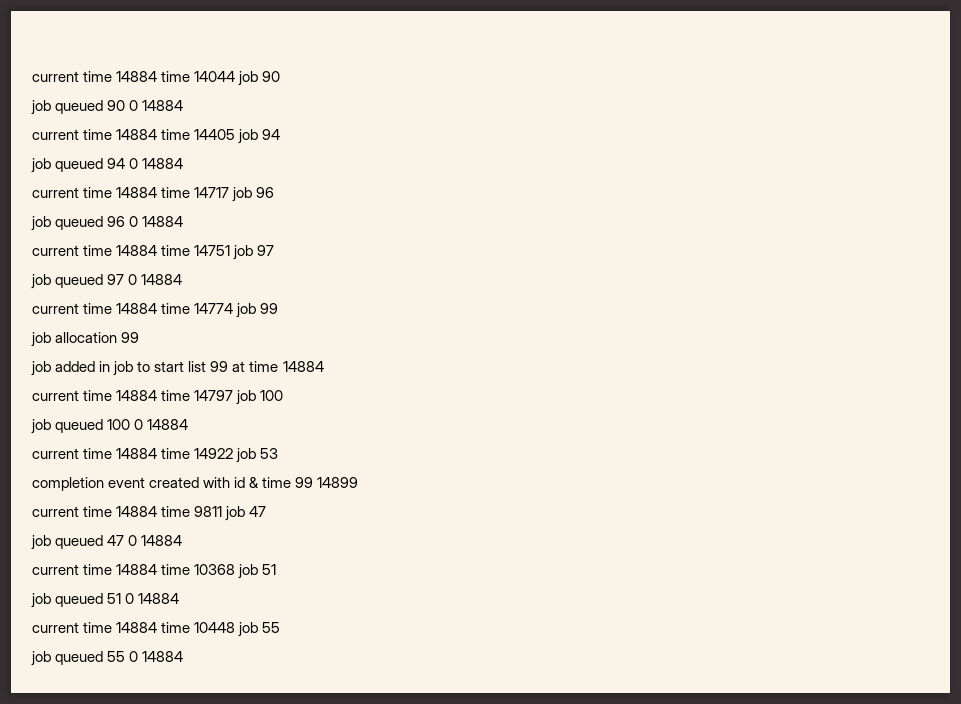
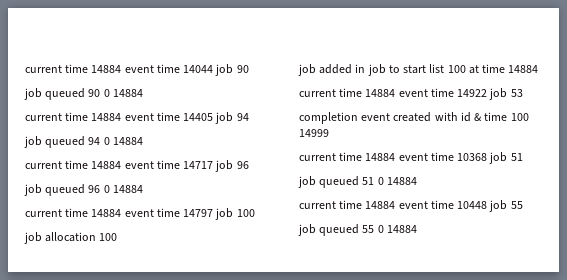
- current time 14884 time 14044 job 90
+ current time 14884 event time 14044 job 90
- current time 14884 time 14405 job 94
+ current time 14884 event time 14405 job 94
- current time 14884 time 14717 job 96
+ current time 14884 event time 14717 job 96
- current time 14884 time 14751 job 97
- job queued 97 0 14884
- current time 14884 time 14774 job 99
+ current time 14884 event time 14797 job 100
- job allocation 99
+ job allocation 100
- job added in job to start list 99 at time 14884
+ job added in job to start list 100 at time 14884
- current time 14884 time 14797 job 100
- job queued 100 0 14884
- current time 14884 time 14922 job 53
+ current time 14884 event time 14922 job 53
- completion event created with id & time 99 14899
- current time 14884 time 9811 job 47
- job queued 47 0 14884
- current time 14884 time 10368 job 51
+ completion event created with id & time 100 14999
+ current time 14884 event time 10368 job 51
- current time 14884 time 10448 job 55
+ current time 14884 event time 10448 job 55

